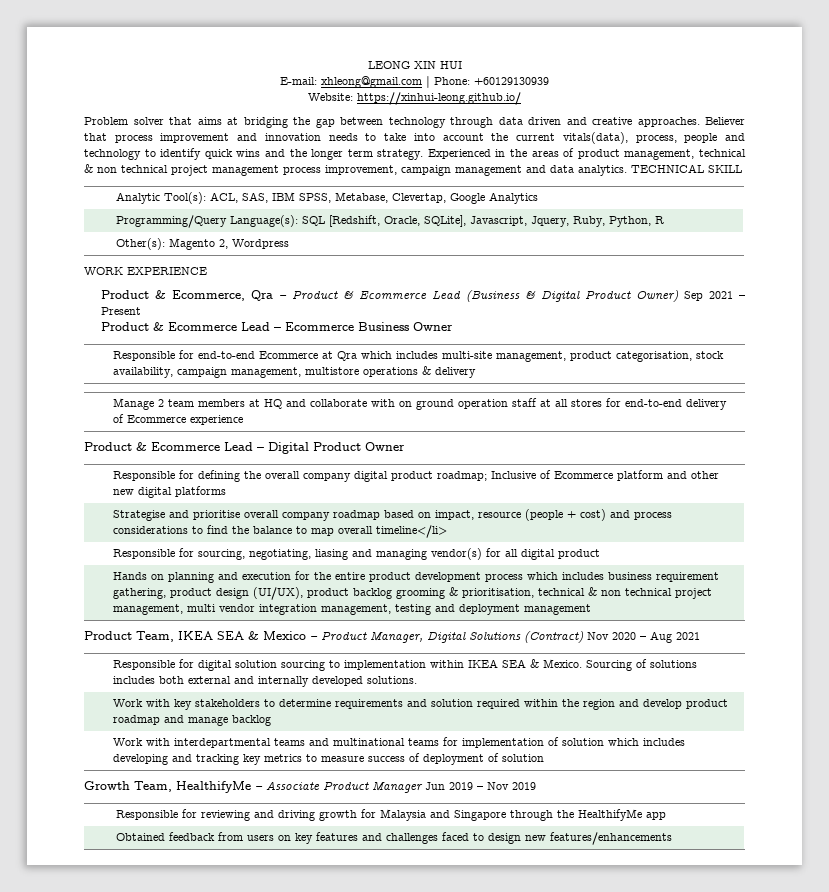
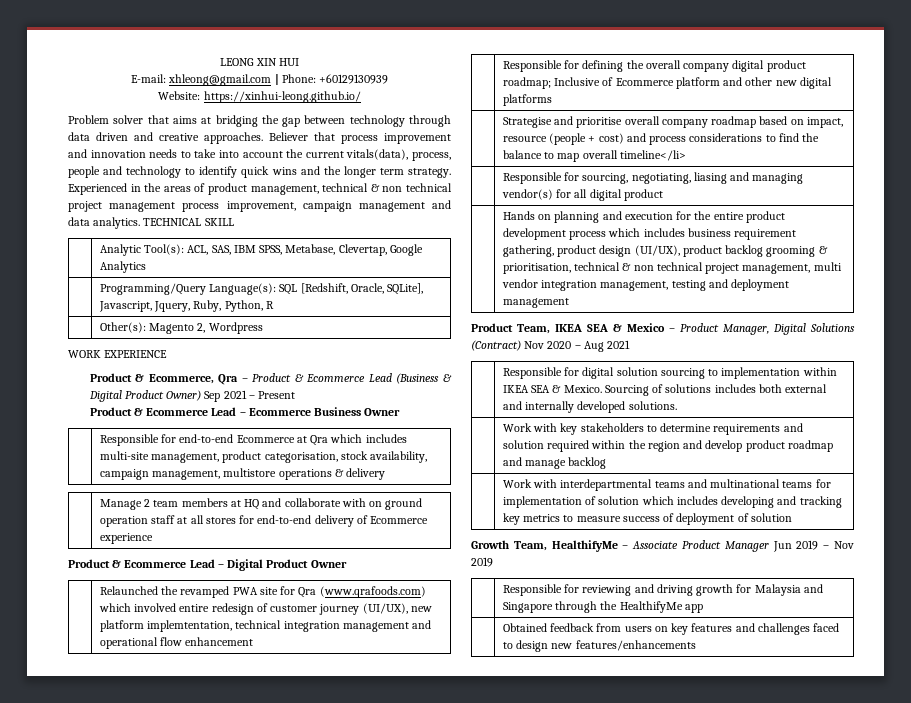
+ | Relaunched the revamped PWA site for Qra (www.qrafoods.com) which involved entire redesign of customer journey (UI/UX), new platform implemtentation, technical integration management and operational flow enhancement

